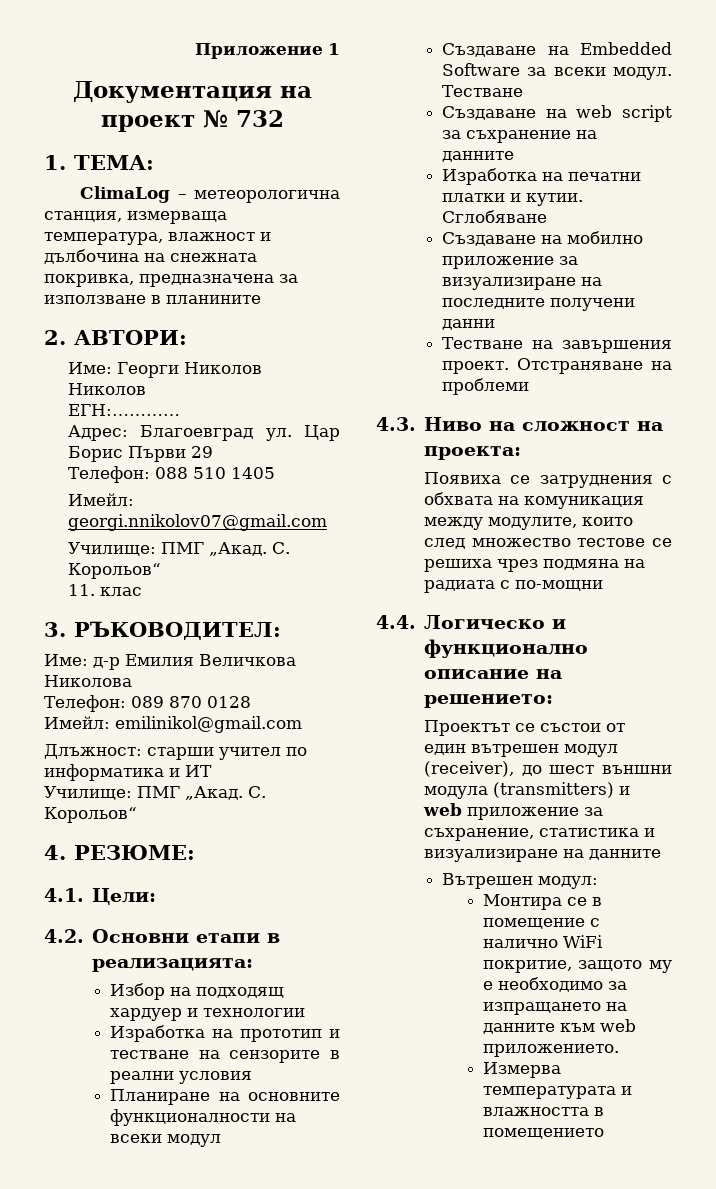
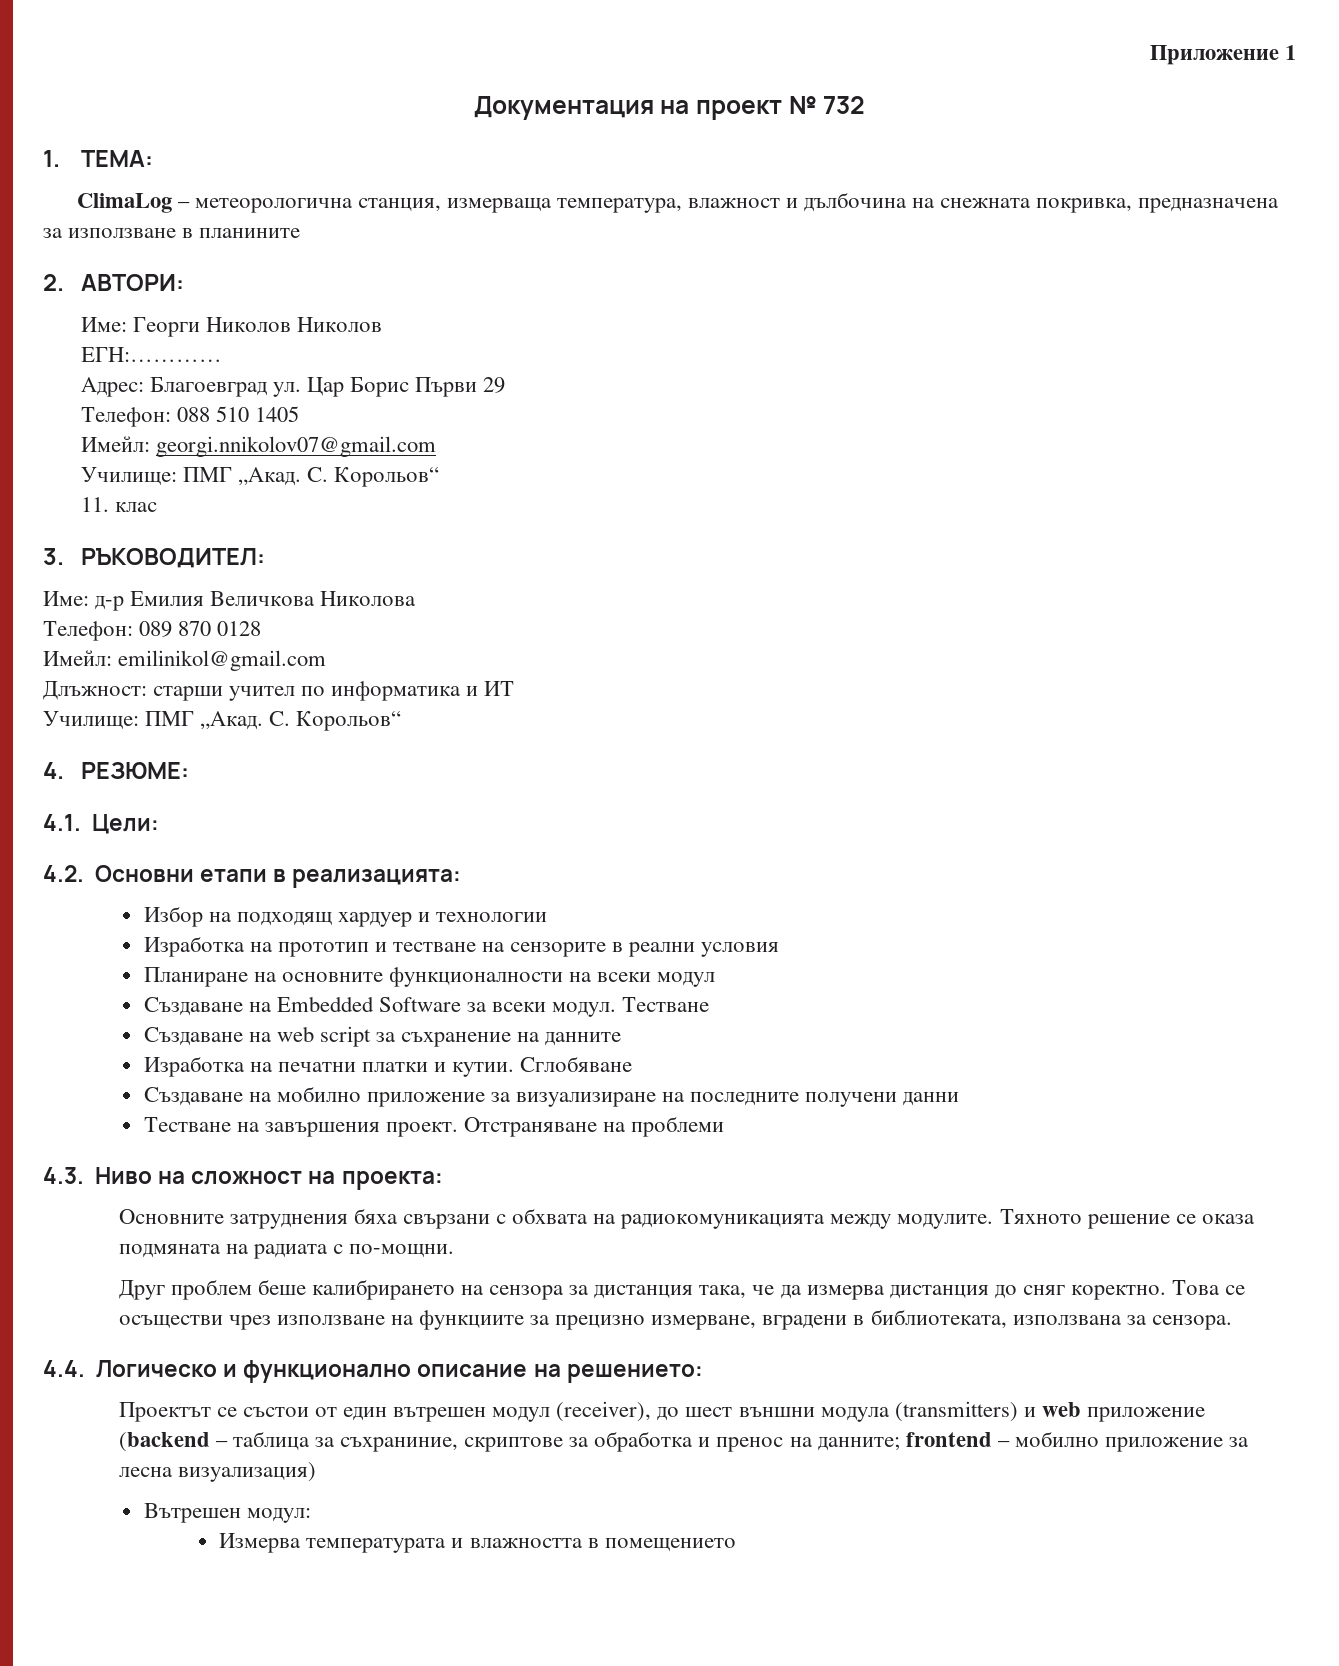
- Появиха се затруднения с обхвата на комуникация между модулите, които след множество тестове се решиха чрез подмяна на радиата с по-мощни
+ Основните затруднения бяха свързани с обхвата на радиокомуникацията между модулите. Тяхното решение се оказа подмяната на радиата с по-мощни.
+ Друг проблем беше калибрирането на сензора за дистанция така, че да измерва дистанция до сняг коректно. Това се осъществи чрез използване на функциите за прецизно измерване, вградени в библиотеката, използвана за сензора.
- Проектът се състои от един вътрешен модул (receiver), до шест външни модула (transmitters) и web приложение за съхранение, статистика и визуализиране на данните
+ Проектът се състои от един вътрешен модул (receiver), до шест външни модула (transmitters) и web приложение (backend – таблица за съхраниние, скриптове за обработка и пренос на данните; frontend – мобилно приложение за лесна визуализация)
  Вътрешен модул:
- Монтира се в помещение с налично WiFi покритие, защото му е необходимо за изпращането на данните към web приложението.

